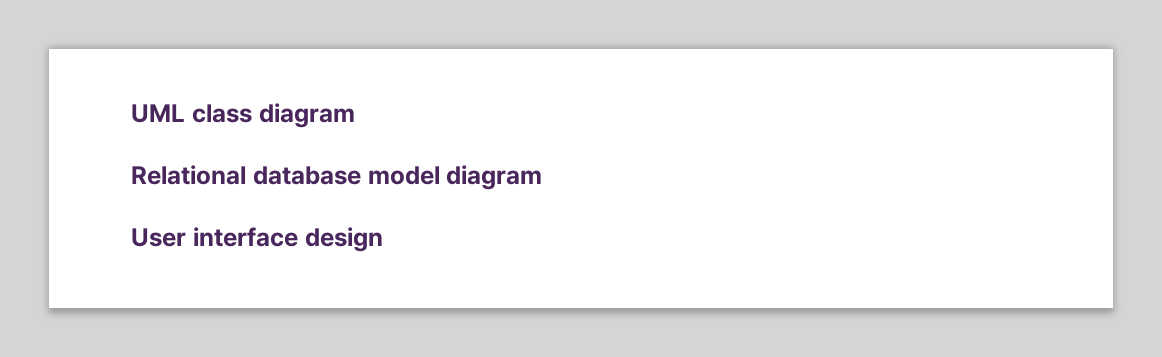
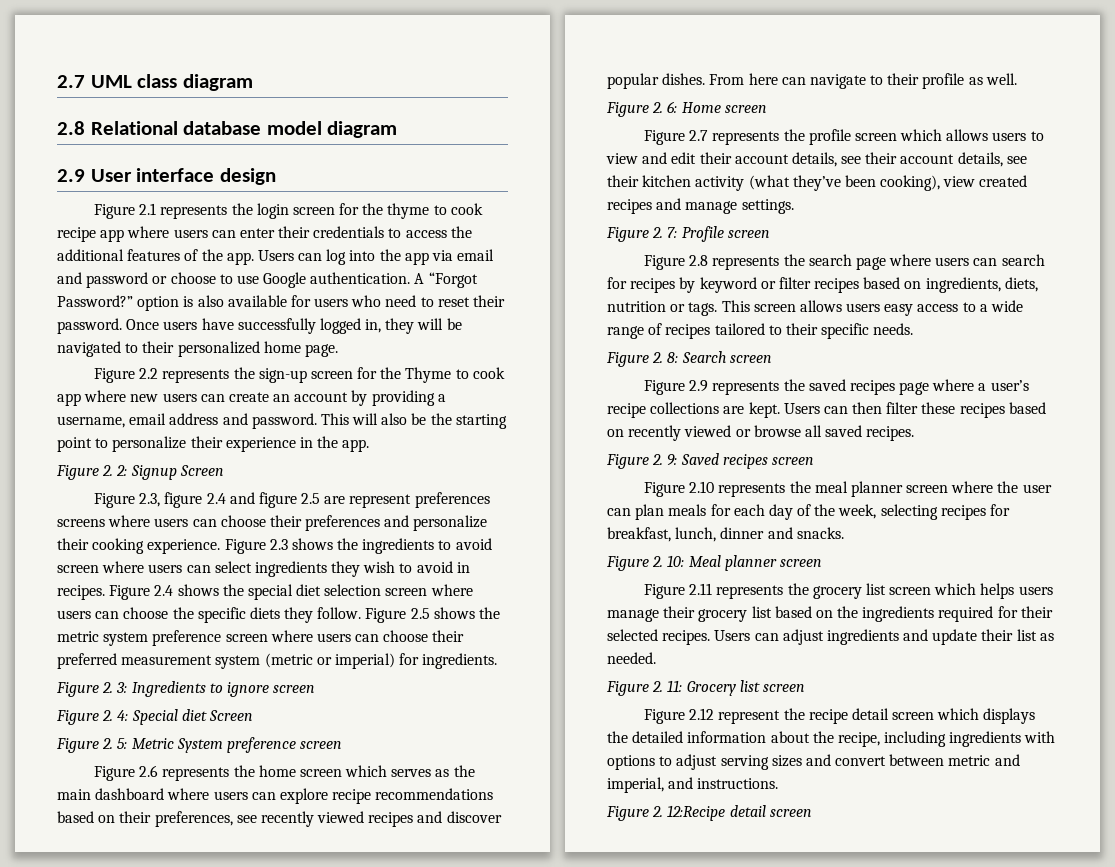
- UML class diagram
+ 2.7 UML class diagram
- Relational database model diagram
+ 2.8 Relational database model diagram
- User interface design
+ 2.9 User interface design
+ Figure 2.1 represents the login screen for the thyme to cook recipe app where users can enter their credentials to access the additional features of the app. Users can log into the app via email and password or choose to use Google authentication. A “Forgot Password?” option is also available for users who need to reset their password. Once users have successfully logged in, they will be navigated to their personalized home page.
+ Figure 2.2 represents the sign-up screen for the Thyme to cook app where new users can create an account by providing a username, email address and password. This will also be the starting point to personalize their experience in the app.
+ Figure 2. 2: Signup Screen
+ Figure 2.3, figure 2.4 and figure 2.5 are represent preferences screens where users can choose their preferences and personalize their cooking experience. Figure 2.3 shows the ingredients to avoid screen where users can select ingredients they wish to avoid in recipes. Figure 2.4 shows the special diet selection screen where users can choose the specific diets they follow. Figure 2.5 shows the metric system preference screen where users can choose their preferred measurement system (metric or imperial) for ingredients.
+ Figure 2. 3: Ingredients to ignore screen
+ Figure 2. 4: Special diet Screen
+ Figure 2. 5: Metric System preference screen
+ Figure 2.6 represents the home screen which serves as the main dashboard where users can explore recipe recommendations based on their preferences, see recently viewed recipes and discover popular dishes. From here can navigate to their profile as well.
+ Figure 2. 6: Home screen
+ Figure 2.7 represents the profile screen which allows users to view and edit their account details, see their account details, see their kitchen activity (what they’ve been cooking), view created recipes and manage settings.
+ Figure 2. 7: Profile screen
+ Figure 2.8 represents the search page where users can search for recipes by keyword or filter recipes based on ingredients, diets, nutrition or tags. This screen allows users easy access to a wide range of recipes tailored to their specific needs.
+ Figure 2. 8: Search screen
+ Figure 2.9 represents the saved recipes page where a user’s recipe collections are kept. Users can then filter these recipes based on recently viewed or browse all saved recipes.
+ Figure 2. 9: Saved recipes screen
+ Figure 2.10 represents the meal planner screen where the user can plan meals for each day of the week, selecting recipes for breakfast, lunch, dinner and snacks.
+ Figure 2. 10: Meal planner screen
+ Figure 2.11 represents the grocery list screen which helps users manage their grocery list based on the ingredients required for their selected recipes. Users can adjust ingredients and update their list as needed.
+ Figure 2. 11: Grocery list screen
+ Figure 2.12 represent the recipe detail screen which displays the detailed information about the recipe, including ingredients with options to adjust serving sizes and convert between metric and imperial, and instructions.
+ Figure 2. 12:Recipe detail screen

